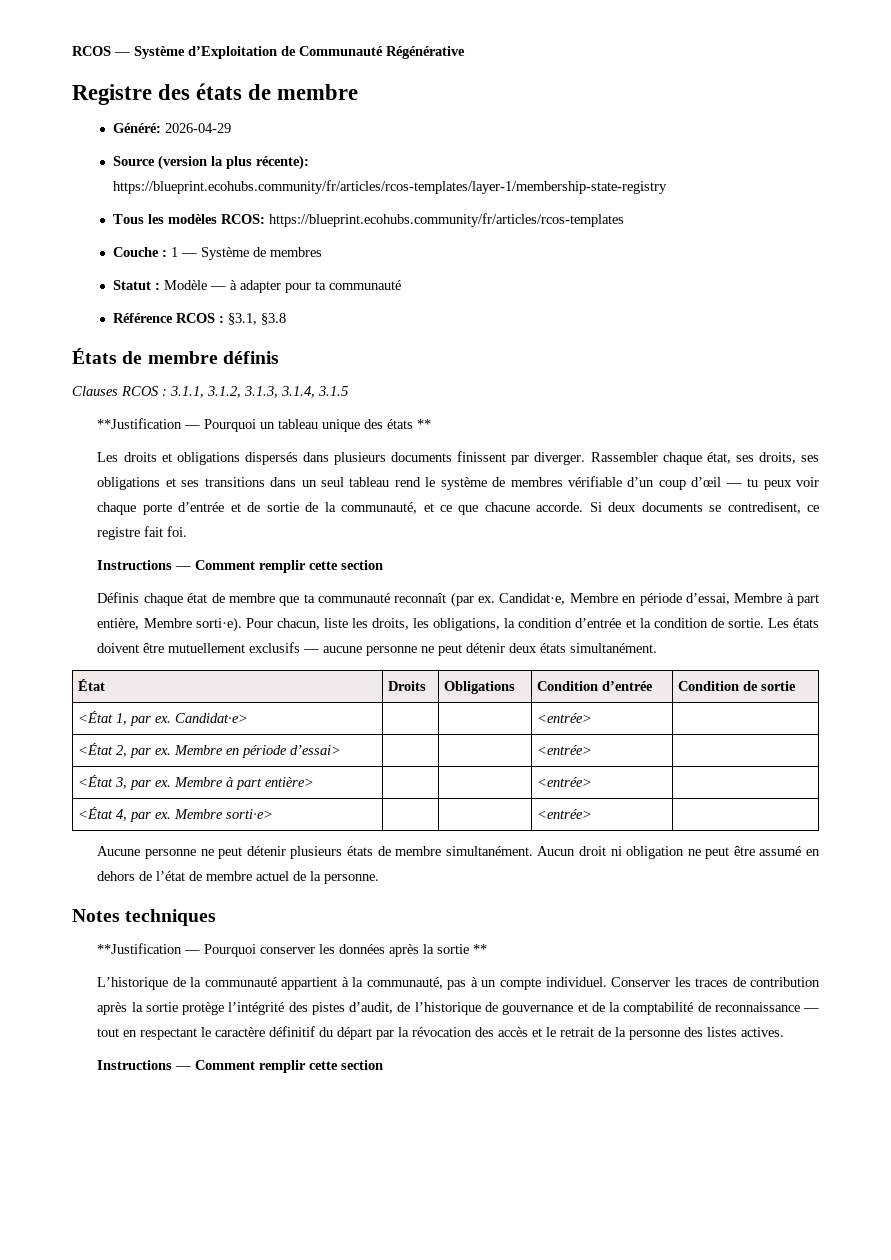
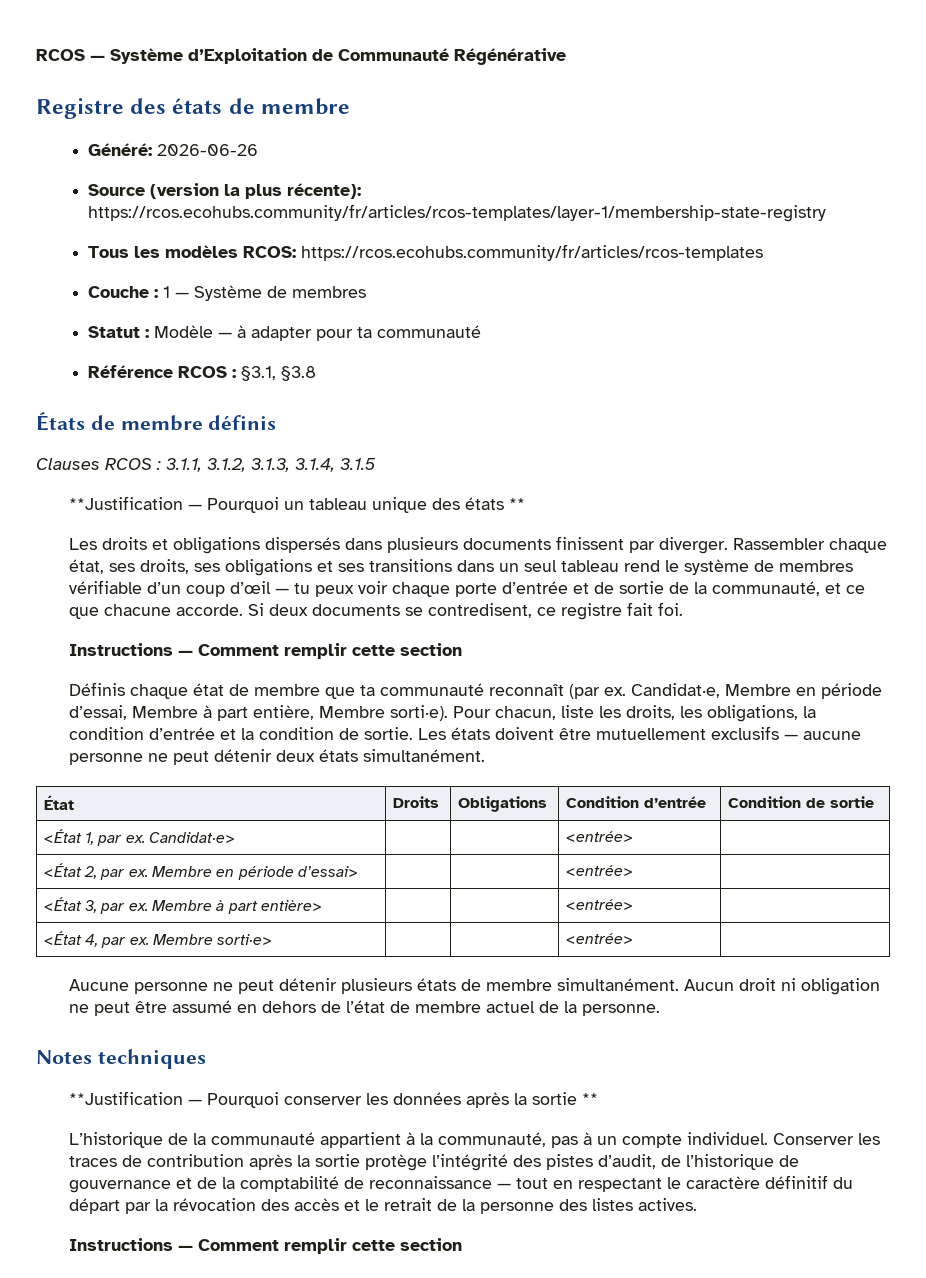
- Généré: 2026-04-29
+ Généré: 2026-06-26
- Source (version la plus récente): https://blueprint.ecohubs.community/fr/articles/rcos-templates/layer-1/membership-state-registry
+ Source (version la plus récente): https://rcos.ecohubs.community/fr/articles/rcos-templates/layer-1/membership-state-registry
- Tous les modèles RCOS: https://blueprint.ecohubs.community/fr/articles/rcos-templates
+ Tous les modèles RCOS: https://rcos.ecohubs.community/fr/articles/rcos-templates

